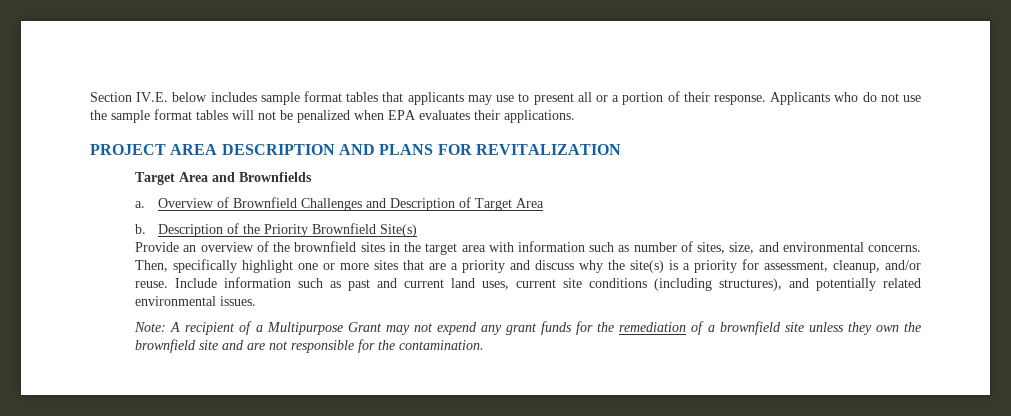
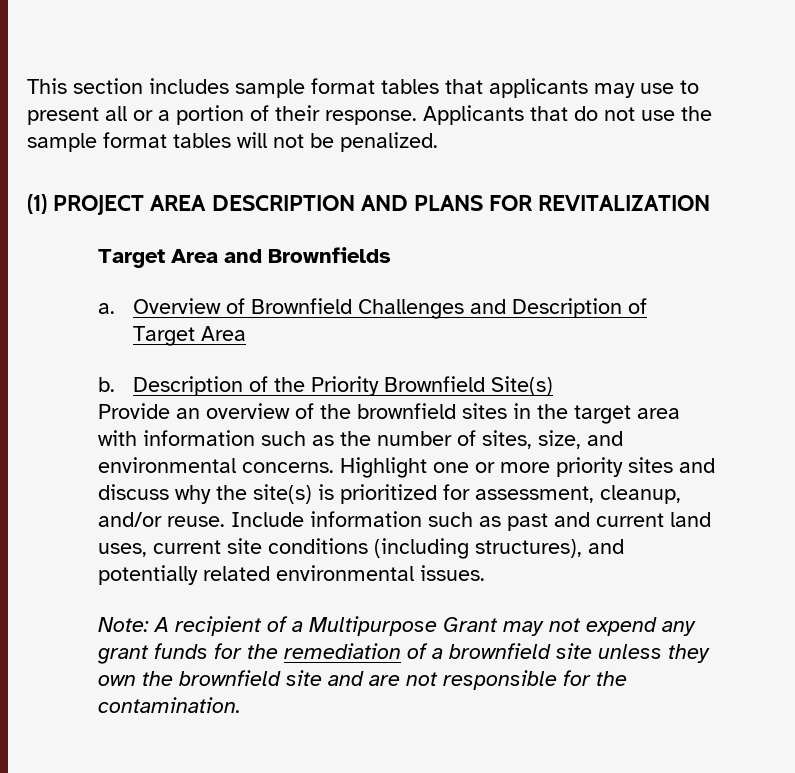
- Section IV.E. below includes sample format tables that applicants may use to present all or a portion of their response.
+ This section includes sample format tables that applicants may use to present all or a portion of their response.
- Applicants who do not use the sample format tables will not be penalized when EPA evaluates their applications.
- PROJECT AREA DESCRIPTION AND PLANS FOR REVITALIZATION
+ Applicants that do not use the sample format tables will not be penalized.
+ (1) PROJECT AREA DESCRIPTION AND PLANS FOR REVITALIZATION
- Provide an overview of the brownfield sites in the target area with information such as number of sites, size, and environmental concerns.
+ Provide an overview of the brownfield sites in the target area with information such as the number of sites, size, and environmental concerns.
- Then, specifically highlight one or more sites that are a priority and discuss why the site(s) is a priority for assessment, cleanup, and/or reuse.
+ Highlight one or more priority sites and discuss why the site(s) is prioritized for assessment, cleanup, and/or reuse.

